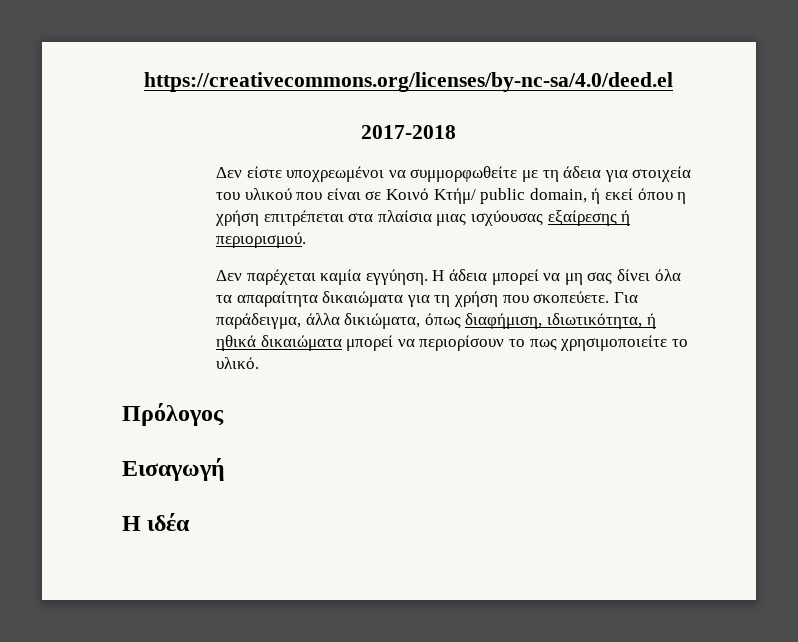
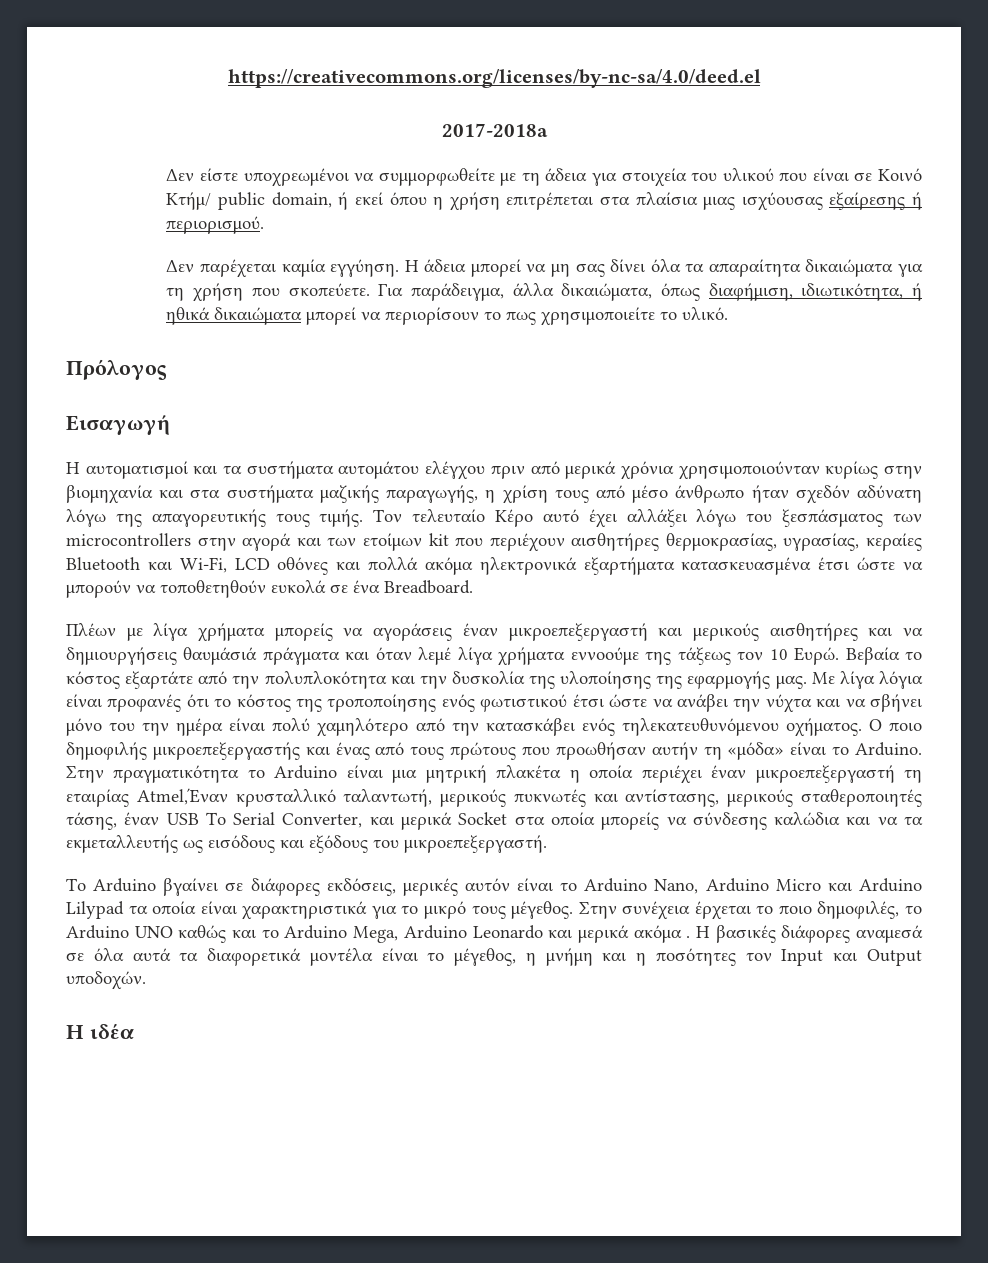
- 2017-2018
+ 2017-2018a
- Για παράδειγμα, άλλα δικιώματα, όπως διαφήμιση, ιδιωτικότητα, ή ηθικά δικαιώματα μπορεί να περιορίσουν το πως χρησιμοποιείτε το υλικό.
+ Για παράδειγμα, άλλα δικαιώματα, όπως διαφήμιση, ιδιωτικότητα, ή ηθικά δικαιώματα μπορεί να περιορίσουν το πως χρησιμοποιείτε το υλικό.
+ Η αυτοματισμοί και τα συστήματα αυτομάτου ελέγχου πριν από μερικά χρόνια χρησιμοποιούνταν κυρίως στην βιομηχανία και στα συστήματα μαζικής παραγωγής, η χρίση τους από μέσο άνθρωπο ήταν σχεδόν αδύνατη λόγω της απαγορευτικής τους τιμής. Τον τελευταίο Κέρο αυτό έχει αλλάξει λόγω του ξεσπάσματος των microcontrollers στην αγορά και των ετοίμων kit που περιέχουν αισθητήρες θερμοκρασίας, υγρασίας, κεραίες Bluetooth και Wi-Fi, LCD οθόνες και πολλά ακόμα ηλεκτρονικά εξαρτήματα κατασκευασμένα έτσι ώστε να μπορούν να τοποθετηθούν ευκολά σε ένα Breadboard.
+ Πλέων με λίγα χρήματα μπορείς να αγοράσεις έναν μικροεπεξεργαστή και μερικούς αισθητήρες και να δημιουργήσεις θαυμάσιά πράγματα και όταν λεμέ λίγα χρήματα εννοούμε της τάξεως τον 10 Ευρώ. Βεβαία το κόστος εξαρτάτε από την πολυπλοκότητα και την δυσκολία της υλοποίησης της εφαρμογής μας. Με λίγα λόγια είναι προφανές ότι το κόστος της τροποποίησης ενός φωτιστικού έτσι ώστε να ανάβει την νύχτα και να σβήνει μόνο του την ημέρα είναι πολύ χαμηλότερο από την κατασκάβει ενός τηλεκατευθυνόμενου οχήματος. Ο ποιο δημοφιλής μικροεπεξεργαστής και ένας από τους πρώτους που προωθήσαν αυτήν τη «μόδα» είναι το Arduino. Στην πραγματικότητα το Arduino είναι μια μητρική πλακέτα η οποία περιέχει έναν μικροεπεξεργαστή τη εταιρίας Atmel,Έναν κρυσταλλικό ταλαντωτή, μερικούς πυκνωτές και αντίστασης, μερικούς σταθεροποιητές τάσης, έναν USB To Serial Converter, και μερικά Socket στα οποία μπορείς να σύνδεσης καλώδια και να τα εκμεταλλευτής ως εισόδους και εξόδους του μικροεπεξεργαστή.
+ Το Arduino βγαίνει σε διάφορες εκδόσεις, μερικές αυτόν είναι το Arduino Nano, Arduino Micro και Arduino Lilypad τα οποία είναι χαρακτηριστικά για το μικρό τους μέγεθος. Στην συνέχεια έρχεται το ποιο δημοφιλές, το Arduino UNO καθώς και το Arduino Mega, Arduino Leonardo και μερικά ακόμα . Η βασικές διάφορες αναμεσά σε όλα αυτά τα διαφορετικά μοντέλα είναι το μέγεθος, η μνήμη και η ποσότητες τον Input και Output υποδοχών.

